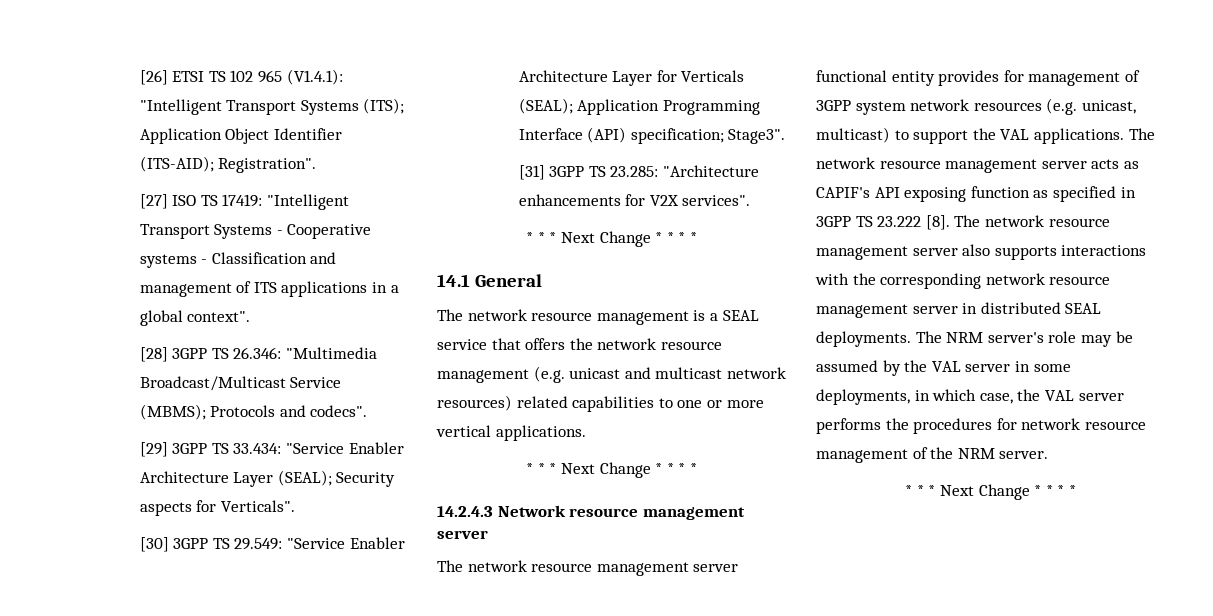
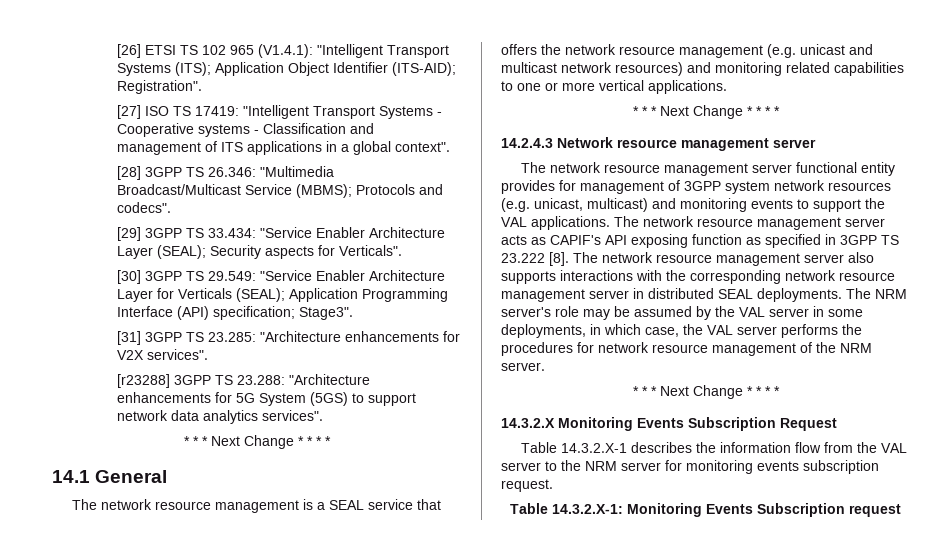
+ [r23288] 3GPP TS 23.288: "Architecture enhancements for 5G System (5GS) to support network data analytics services".
- The network resource management is a SEAL service that offers the network resource management (e.g. unicast and multicast network resources) related capabilities to one or more vertical applications.
+ The network resource management is a SEAL service that offers the network resource management (e.g. unicast and multicast network resources) and monitoring related capabilities to one or more vertical applications.
- The network resource management server functional entity provides for management of 3GPP system network resources (e.g. unicast, multicast) to support the VAL applications.
+ The network resource management server functional entity provides for management of 3GPP system network resources (e.g. unicast, multicast) and monitoring events to support the VAL applications.
+ 14.3.2.X Monitoring Events Subscription Request
+ Table 14.3.2.X-1 describes the information flow from the VAL server to the NRM server for monitoring events subscription request.
+ Table 14.3.2.X-1: Monitoring Events Subscription request

